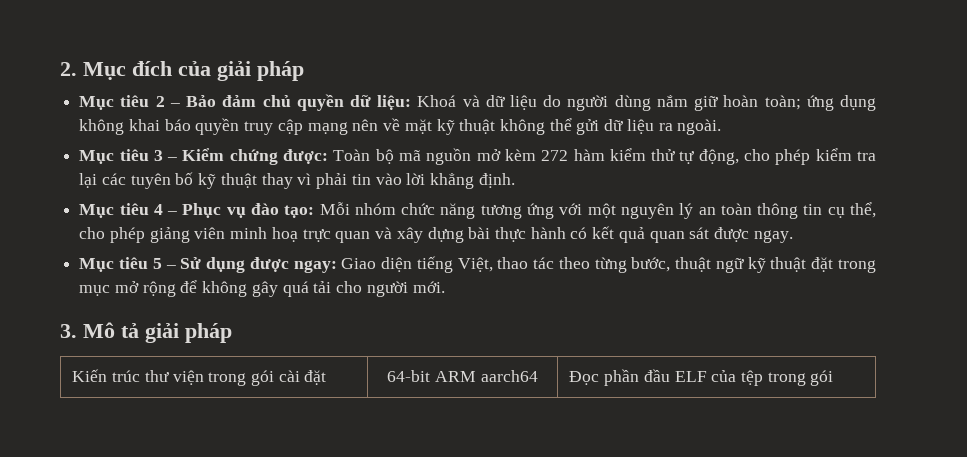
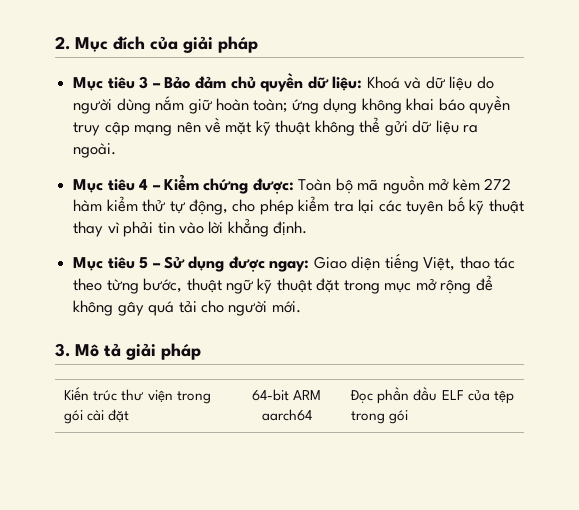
- Mục tiêu 2 – Bảo đảm chủ quyền dữ liệu: Khoá và dữ liệu do người dùng nắm giữ hoàn toàn; ứng dụng không khai báo quyền truy cập mạng nên về mặt kỹ thuật không thể gửi dữ liệu ra ngoài.
+ Mục tiêu 3 – Bảo đảm chủ quyền dữ liệu: Khoá và dữ liệu do người dùng nắm giữ hoàn toàn; ứng dụng không khai báo quyền truy cập mạng nên về mặt kỹ thuật không thể gửi dữ liệu ra ngoài.
- Mục tiêu 3 – Kiểm chứng được: Toàn bộ mã nguồn mở kèm 272 hàm kiểm thử tự động, cho phép kiểm tra lại các tuyên bố kỹ thuật thay vì phải tin vào lời khẳng định.
+ Mục tiêu 4 – Kiểm chứng được: Toàn bộ mã nguồn mở kèm 272 hàm kiểm thử tự động, cho phép kiểm tra lại các tuyên bố kỹ thuật thay vì phải tin vào lời khẳng định.
- Mục tiêu 4 – Phục vụ đào tạo: Mỗi nhóm chức năng tương ứng với một nguyên lý an toàn thông tin cụ thể, cho phép giảng viên minh hoạ trực quan và xây dựng bài thực hành có kết quả quan sát được ngay.

